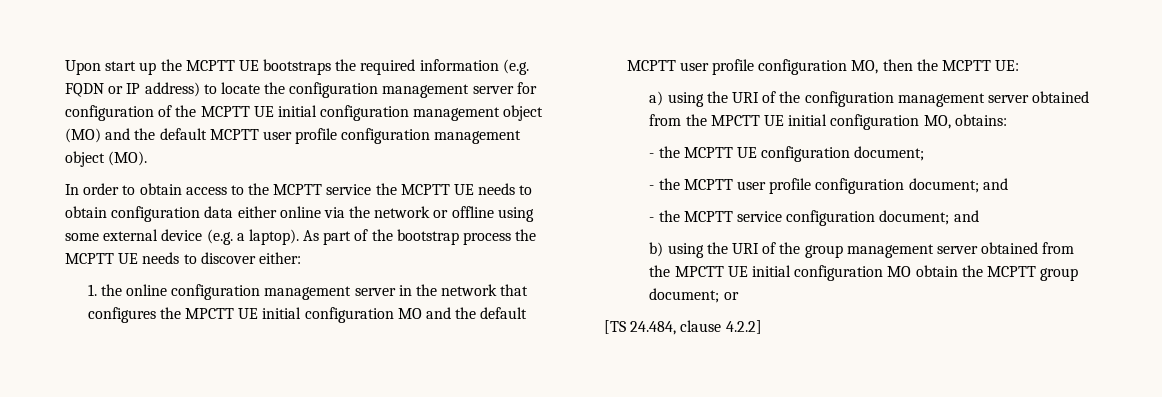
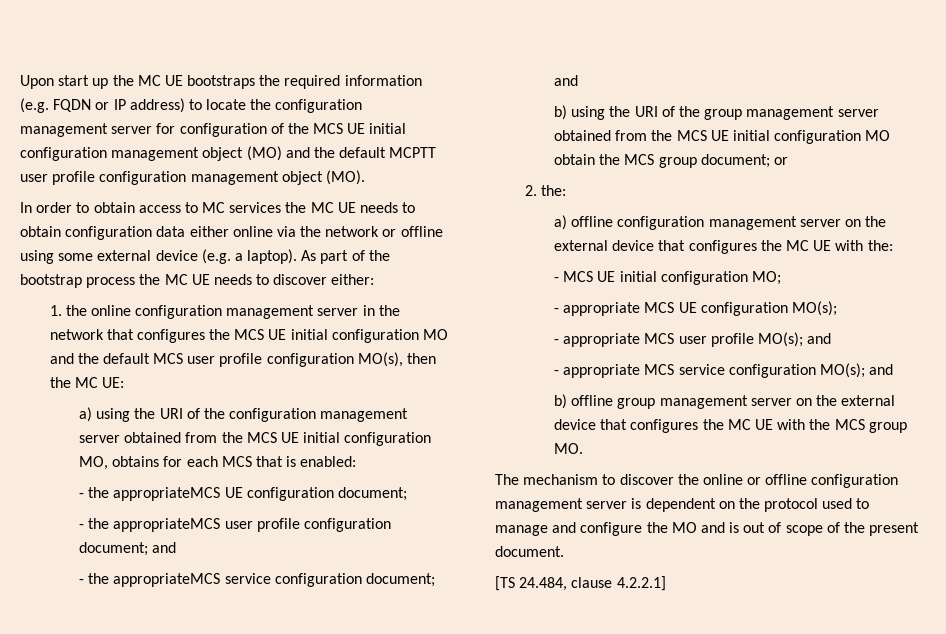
- Upon start up the MCPTT UE bootstraps the required information (e.g. FQDN or IP address) to locate the configuration management server for configuration of the MCPTT UE initial configuration management object (MO) and the default MCPTT user profile configuration management object (MO).
+ Upon start up the MC UE bootstraps the required information (e.g. FQDN or IP address) to locate the configuration management server for configuration of the MCS UE initial configuration management object (MO) and the default MCPTT user profile configuration management object (MO).
- In order to obtain access to the MCPTT service the MCPTT UE needs to obtain configuration data either online via the network or offline using some external device (e.g. a laptop).
+ In order to obtain access to MC services the MC UE needs to obtain configuration data either online via the network or offline using some external device (e.g. a laptop).
- As part of the bootstrap process the MCPTT UE needs to discover either:
+ As part of the bootstrap process the MC UE needs to discover either:
- 1. the online configuration management server in the network that configures the MPCTT UE initial configuration MO and the default MCPTT user profile configuration MO, then the MCPTT UE:
+ 1. the online configuration management server in the network that configures the MCS UE initial configuration MO and the default MCS user profile configuration MO(s), then the MC UE:
- a) using the URI of the configuration management server obtained from the MPCTT UE initial configuration MO, obtains:
- - the MCPTT UE configuration document;
+ a) using the URI of the configuration management server obtained from the MCS UE initial configuration MO, obtains for each MCS that is enabled:
+ - the appropriateMCS UE configuration document;
- - the MCPTT user profile configuration document; and
+ - the appropriateMCS user profile configuration document; and
- - the MCPTT service configuration document; and
+ - the appropriateMCS service configuration document; and
- b) using the URI of the group management server obtained from the MPCTT UE initial configuration MO obtain the MCPTT group document; or
+ b) using the URI of the group management server obtained from the MCS UE initial configuration MO obtain the MCS group document; or
+ 2. the:
+ a) offline configuration management server on the external device that configures the MC UE with the:
+ - MCS UE initial configuration MO;
+ - appropriate MCS UE configuration MO(s);
+ - appropriate MCS user profile MO(s); and
+ - appropriate MCS service configuration MO(s); and
+ b) offline group management server on the external device that configures the MC UE with the MCS group MO.
+ The mechanism to discover the online or offline configuration management server is dependent on the protocol used to manage and configure the MO and is out of scope of the present document.
- [TS 24.484, clause 4.2.2]
+ [TS 24.484, clause 4.2.2.1]

